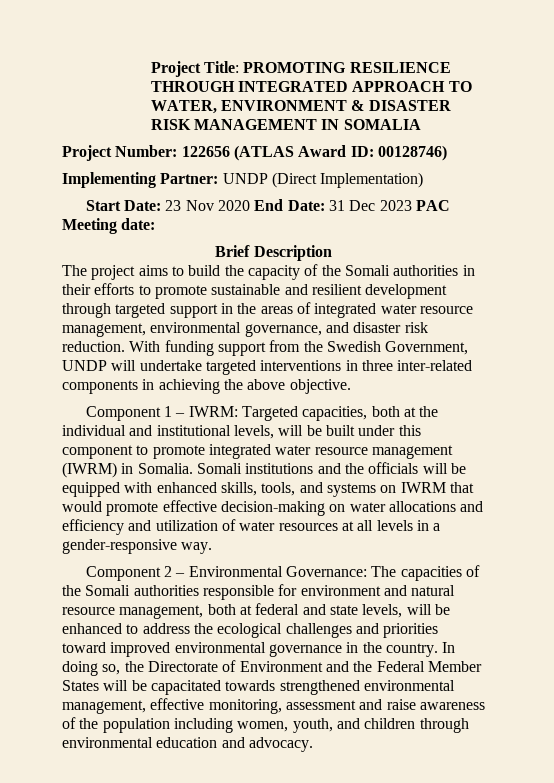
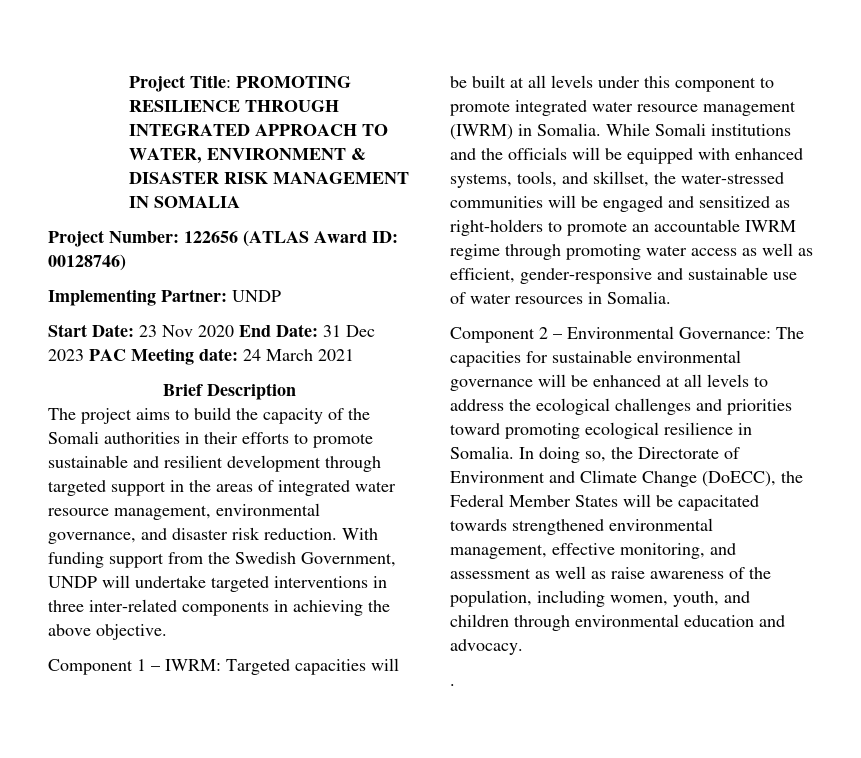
- Implementing Partner: UNDP (Direct Implementation)
+ Implementing Partner: UNDP
- Start Date: 23 Nov 2020 End Date: 31 Dec 2023 PAC Meeting date:
+ Start Date: 23 Nov 2020 End Date: 31 Dec 2023 PAC Meeting date: 24 March 2021
- Component 1 – IWRM: Targeted capacities, both at the individual and institutional levels, will be built under this component to promote integrated water resource management (IWRM) in Somalia.
+ Component 1 – IWRM: Targeted capacities will be built at all levels under this component to promote integrated water resource management (IWRM) in Somalia.
- Somali institutions and the officials will be equipped with enhanced skills, tools, and systems on IWRM that would promote effective decision-making on water allocations and efficiency and utilization of water resources at all levels in a gender-responsive way.
+ While Somali institutions and the officials will be equipped with enhanced systems, tools, and skillset, the water-stressed communities will be engaged and sensitized as right-holders to promote an accountable IWRM regime through promoting water access as well as efficient, gender-responsive and sustainable use of water resources in Somalia.
- Component 2 – Environmental Governance: The capacities of the Somali authorities responsible for environment and natural resource management, both at federal and state levels, will be enhanced to address the ecological challenges and priorities toward improved environmental governance in the country.
+ Component 2 – Environmental Governance: The capacities for sustainable environmental governance will be enhanced at all levels to address the ecological challenges and priorities toward promoting ecological resilience in Somalia.
- In doing so, the Directorate of Environment and the Federal Member States will be capacitated towards strengthened environmental management, effective monitoring, assessment and raise awareness of the population including women, youth, and children through environmental education and advocacy.
+ In doing so, the Directorate of Environment and Climate Change (DoECC), the Federal Member States will be capacitated towards strengthened environmental management, effective monitoring, and assessment as well as raise awareness of the population, including women, youth, and children through environmental education and advocacy.
+ .

